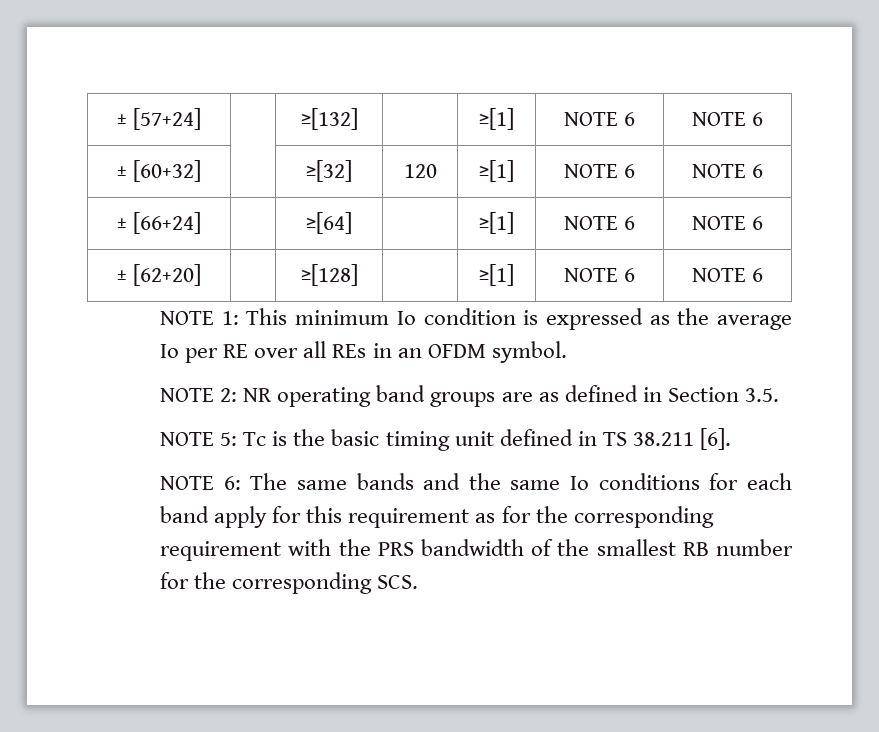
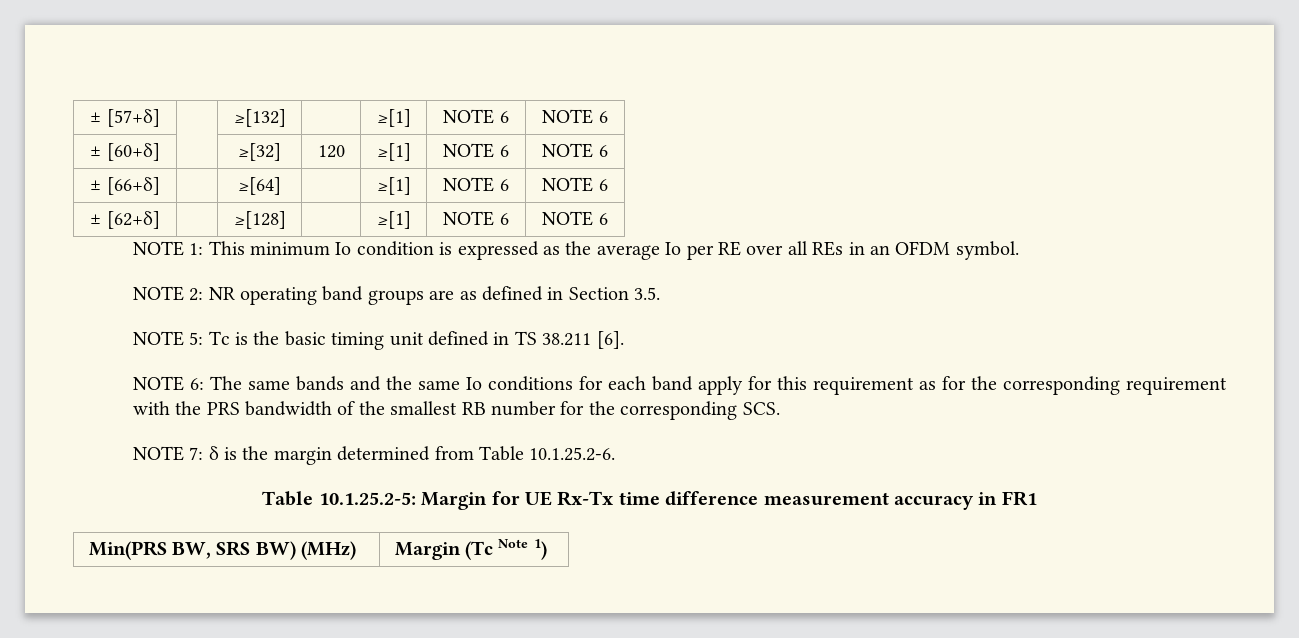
- ± [57+24] | | ≥[132] | | ≥[1] | NOTE 6 | NOTE 6
+ ± [57+δ] | | ≥[132] | | ≥[1] | NOTE 6 | NOTE 6
- ± [60+32] | | ≥[32] | 120 | ≥[1] | NOTE 6 | NOTE 6
+ ± [60+δ] | | ≥[32] | 120 | ≥[1] | NOTE 6 | NOTE 6
- ± [66+24] | | ≥[64] | | ≥[1] | NOTE 6 | NOTE 6
+ ± [66+δ] | | ≥[64] | | ≥[1] | NOTE 6 | NOTE 6
- ± [62+20] | | ≥[128] | | ≥[1] | NOTE 6 | NOTE 6
+ ± [62+δ] | | ≥[128] | | ≥[1] | NOTE 6 | NOTE 6
+ NOTE 7: δ is the margin determined from Table 10.1.25.2-6.
+ Table 10.1.25.2-5: Margin for UE Rx-Tx time difference measurement accuracy in FR1
+ Min(PRS BW, SRS BW) (MHz) | Margin (Tc Note 1)

